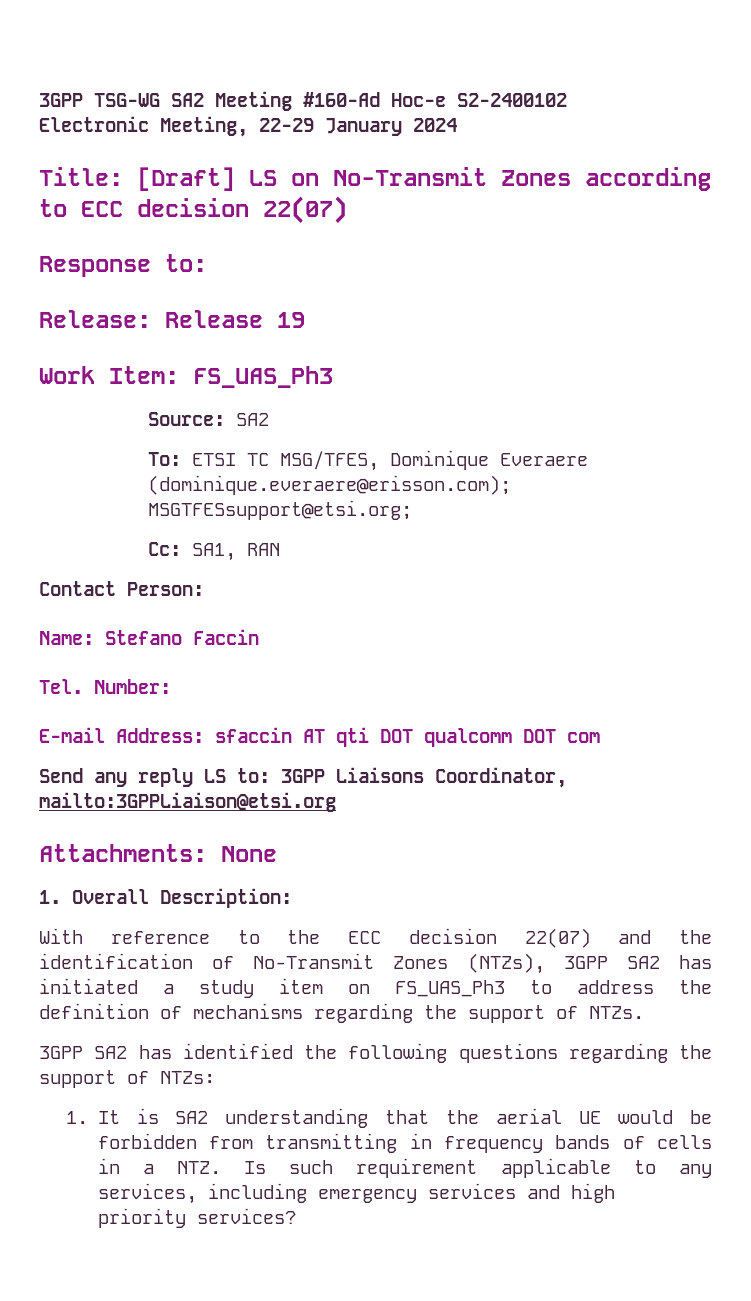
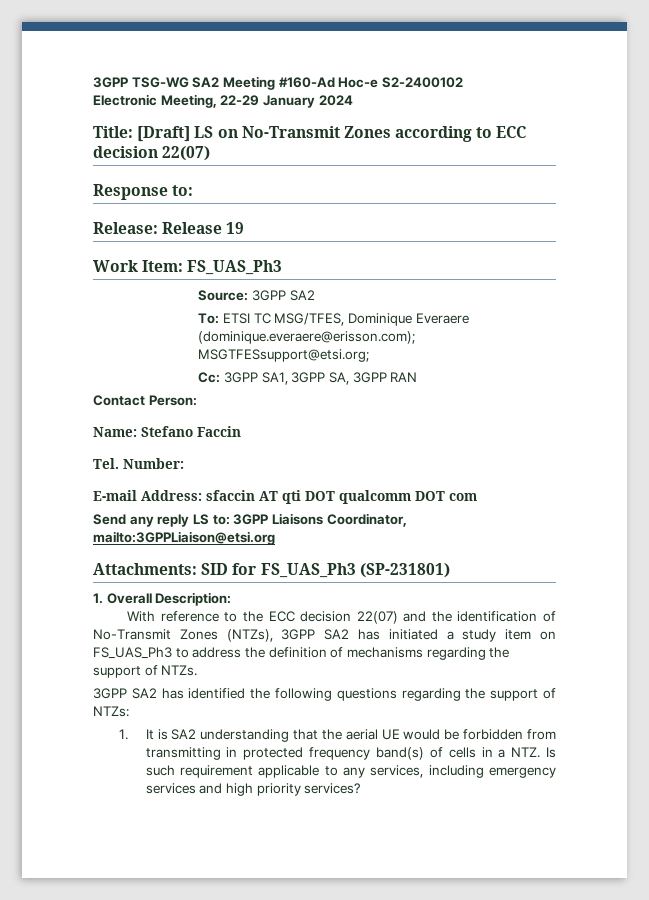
- Source: SA2
+ Source: 3GPP SA2
- Cc: SA1, RAN
+ Cc: 3GPP SA1, 3GPP SA, 3GPP RAN
- Attachments: None
+ Attachments: SID for FS_UAS_Ph3 (SP-231801)
- 1. It is SA2 understanding that the aerial UE would be forbidden from transmitting in frequency bands of cells in a NTZ. Is such requirement applicable to any services, including emergency services and high priority services?
+ 1. It is SA2 understanding that the aerial UE would be forbidden from transmitting in protected frequency band(s) of cells in a NTZ. Is such requirement applicable to any services, including emergency services and high priority services?

